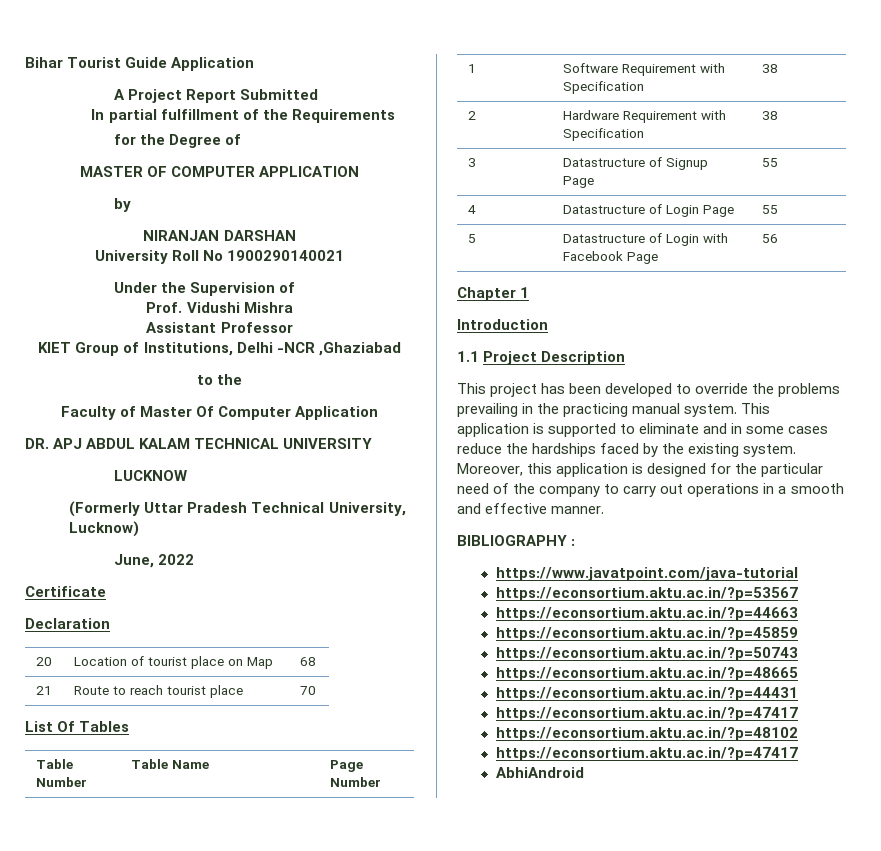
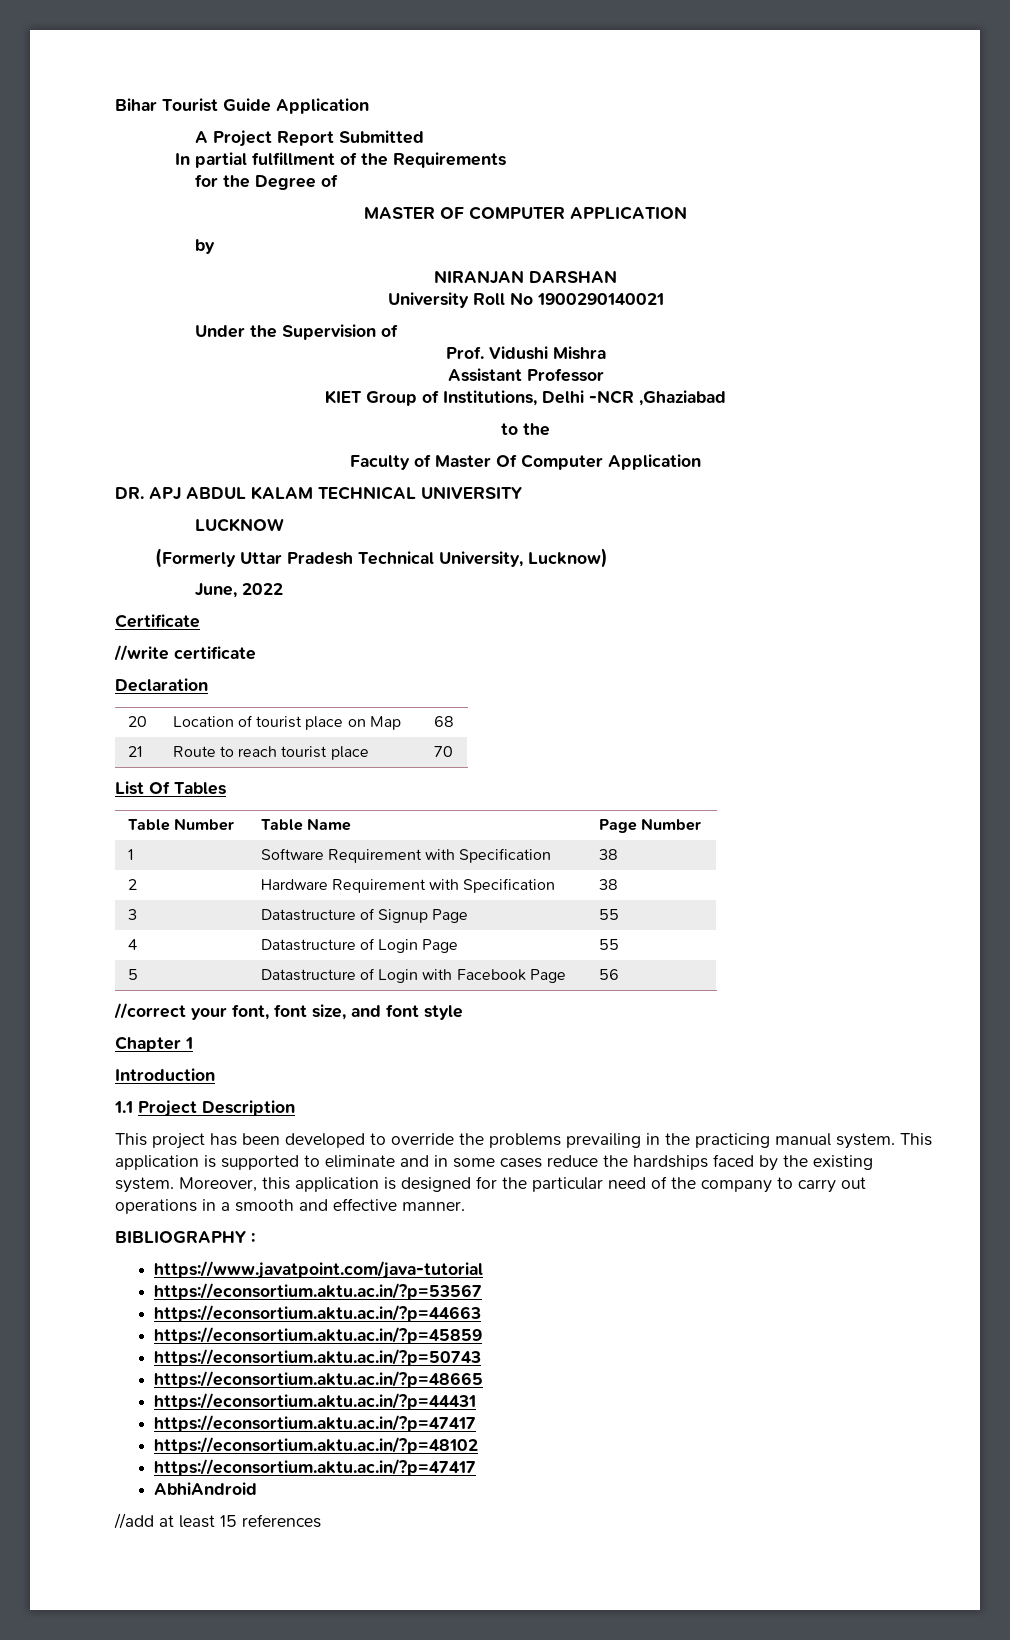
+ //write certificate
+ //correct your font, font size, and font style
+ //add at least 15 references

